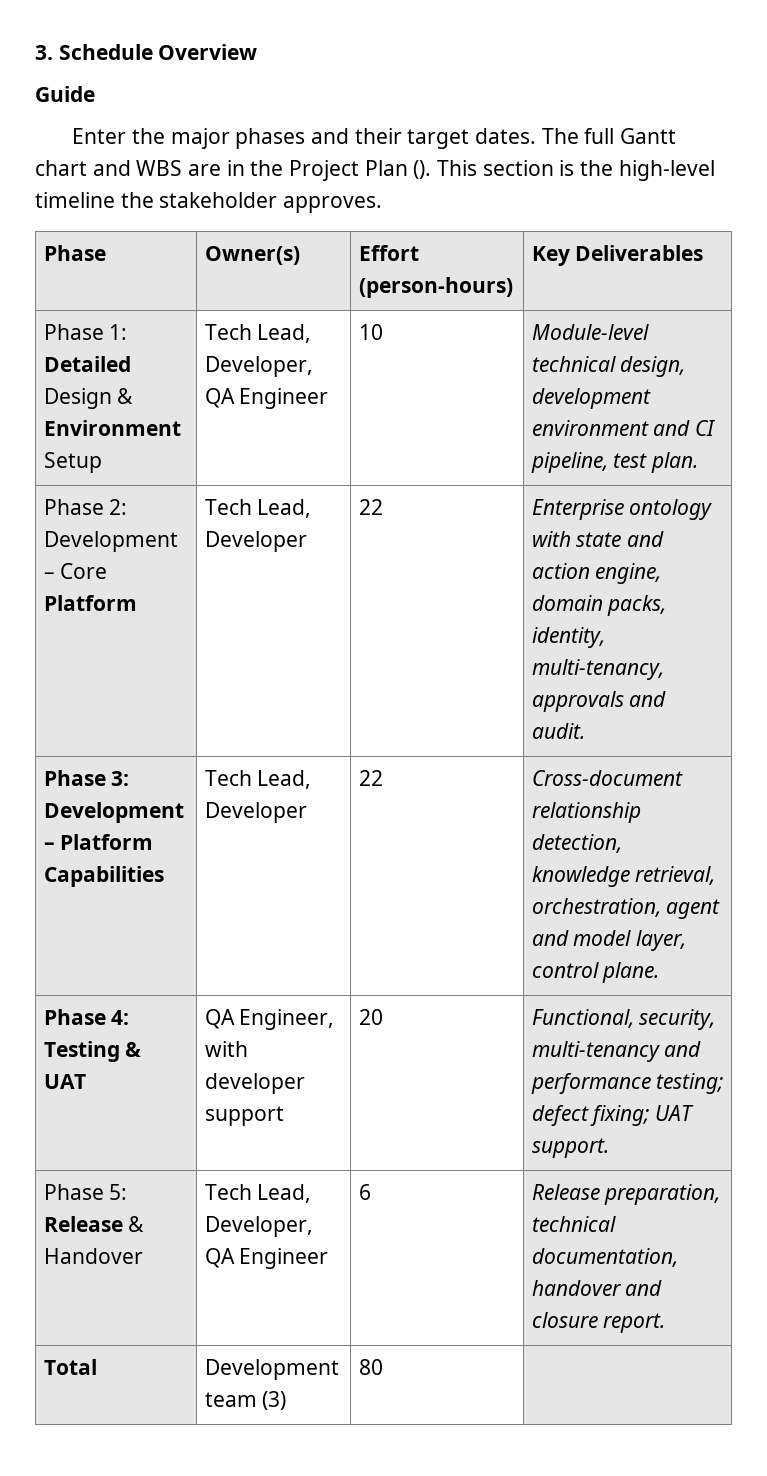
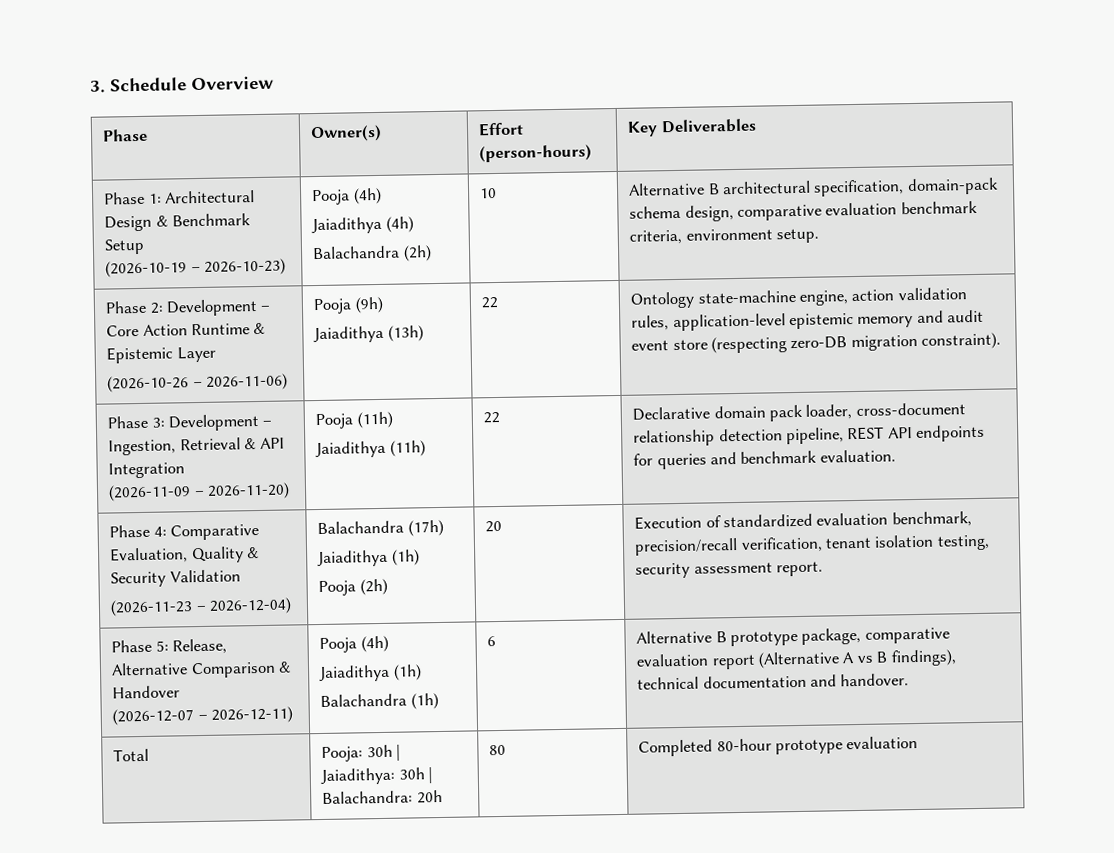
- Guide
- Enter the major phases and their target dates. The full Gantt chart and WBS are in the Project Plan (). This section is the high-level timeline the stakeholder approves.
- Phase 1: Detailed Design & Environment Setup | Tech Lead, Developer, QA Engineer | 10 | Module-level technical design, development environment and CI pipeline, test plan.
+ Phase 1: Architectural Design & Benchmark Setup
+ (2026-10-19 – 2026-10-23) | Pooja (4h)
+ Jaiadithya (4h)
+ Balachandra (2h) | 10 | Alternative B architectural specification, domain-pack schema design, comparative evaluation benchmark criteria, environment setup.
- Phase 2: Development – Core Platform | Tech Lead, Developer | 22 | Enterprise ontology with state and action engine, domain packs, identity, multi-tenancy, approvals and audit.
- Phase 3: Development – Platform Capabilities | Tech Lead, Developer | 22 | Cross-document relationship detection, knowledge retrieval, orchestration, agent and model layer, control plane.
- Phase 4: Testing & UAT | QA Engineer, with developer support | 20 | Functional, security, multi-tenancy and performance testing; defect fixing; UAT support.
+ Phase 2: Development – Core Action Runtime & Epistemic Layer
+ (2026-10-26 – 2026-11-06) | Pooja (9h)
+ Jaiadithya (13h) | 22 | Ontology state-machine engine, action validation rules, application-level epistemic memory and audit event store (respecting zero-DB migration constraint).
+ Phase 3: Development – Ingestion, Retrieval & API Integration
+ (2026-11-09 – 2026-11-20) | Pooja (11h)
+ Jaiadithya (11h) | 22 | Declarative domain pack loader, cross-document relationship detection pipeline, REST API endpoints for queries and benchmark evaluation.
+ Phase 4: Comparative Evaluation, Quality & Security Validation
+ (2026-11-23 – 2026-12-04) | Balachandra (17h)
+ Jaiadithya (1h)
+ Pooja (2h) | 20 | Execution of standardized evaluation benchmark, precision/recall verification, tenant isolation testing, security assessment report.
- Phase 5: Release & Handover | Tech Lead, Developer, QA Engineer | 6 | Release preparation, technical documentation, handover and closure report.
- Total | Development team (3) | 80 |
+ Phase 5: Release, Alternative Comparison & Handover
+ (2026-12-07 – 2026-12-11) | Pooja (4h)
+ Jaiadithya (1h)
+ Balachandra (1h) | 6 | Alternative B prototype package, comparative evaluation report (Alternative A vs B findings), technical documentation and handover.
+ Total | Pooja: 30h | Jaiadithya: 30h | Balachandra: 20h | 80 | Completed 80-hour prototype evaluation

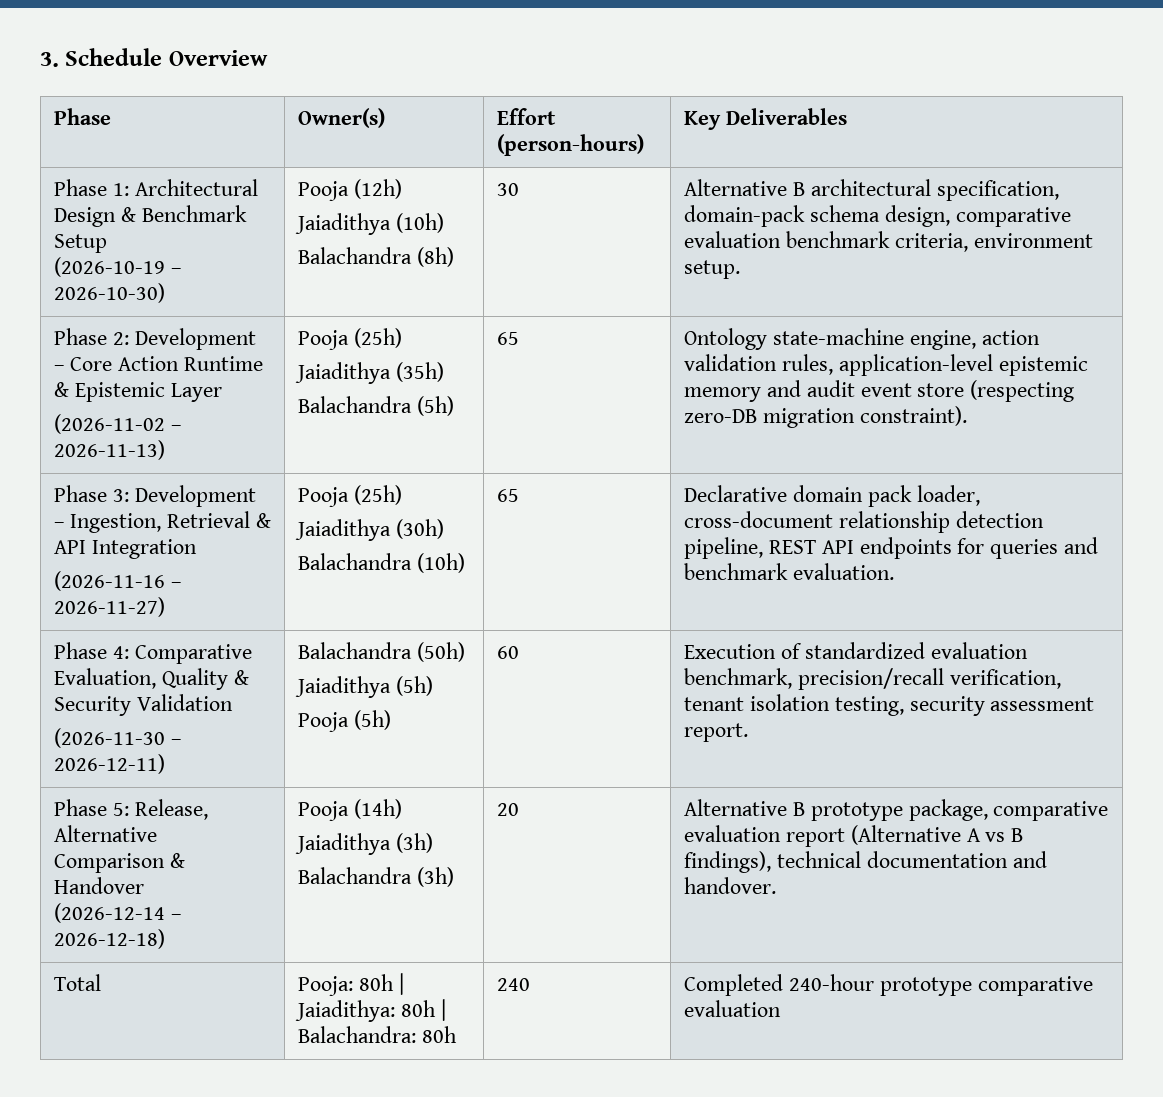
  Phase 1: Architectural Design & Benchmark Setup
- (2026-10-19 – 2026-10-23) | Pooja (4h)
- Jaiadithya (4h)
- Balachandra (2h) | 10 | Alternative B architectural specification, domain-pack schema design, comparative evaluation benchmark criteria, environment setup.
+ (2026-10-19 – 2026-10-30) | Pooja (12h)
+ Jaiadithya (10h)
+ Balachandra (8h) | 30 | Alternative B architectural specification, domain-pack schema design, comparative evaluation benchmark criteria, environment setup.
  Phase 2: Development – Core Action Runtime & Epistemic Layer
- (2026-10-26 – 2026-11-06) | Pooja (9h)
- Jaiadithya (13h) | 22 | Ontology state-machine engine, action validation rules, application-level epistemic memory and audit event store (respecting zero-DB migration constraint).
+ (2026-11-02 – 2026-11-13) | Pooja (25h)
+ Jaiadithya (35h)
+ Balachandra (5h) | 65 | Ontology state-machine engine, action validation rules, application-level epistemic memory and audit event store (respecting zero-DB migration constraint).
  Phase 3: Development – Ingestion, Retrieval & API Integration
- (2026-11-09 – 2026-11-20) | Pooja (11h)
- Jaiadithya (11h) | 22 | Declarative domain pack loader, cross-document relationship detection pipeline, REST API endpoints for queries and benchmark evaluation.
+ (2026-11-16 – 2026-11-27) | Pooja (25h)
+ Jaiadithya (30h)
+ Balachandra (10h) | 65 | Declarative domain pack loader, cross-document relationship detection pipeline, REST API endpoints for queries and benchmark evaluation.
  Phase 4: Comparative Evaluation, Quality & Security Validation
- (2026-11-23 – 2026-12-04) | Balachandra (17h)
- Jaiadithya (1h)
- Pooja (2h) | 20 | Execution of standardized evaluation benchmark, precision/recall verification, tenant isolation testing, security assessment report.
+ (2026-11-30 – 2026-12-11) | Balachandra (50h)
+ Jaiadithya (5h)
+ Pooja (5h) | 60 | Execution of standardized evaluation benchmark, precision/recall verification, tenant isolation testing, security assessment report.
  Phase 5: Release, Alternative Comparison & Handover
- (2026-12-07 – 2026-12-11) | Pooja (4h)
- Jaiadithya (1h)
- Balachandra (1h) | 6 | Alternative B prototype package, comparative evaluation report (Alternative A vs B findings), technical documentation and handover.
+ (2026-12-14 – 2026-12-18) | Pooja (14h)
+ Jaiadithya (3h)
+ Balachandra (3h) | 20 | Alternative B prototype package, comparative evaluation report (Alternative A vs B findings), technical documentation and handover.
- Total | Pooja: 30h | Jaiadithya: 30h | Balachandra: 20h | 80 | Completed 80-hour prototype evaluation
+ Total | Pooja: 80h | Jaiadithya: 80h | Balachandra: 80h | 240 | Completed 240-hour prototype comparative evaluation

